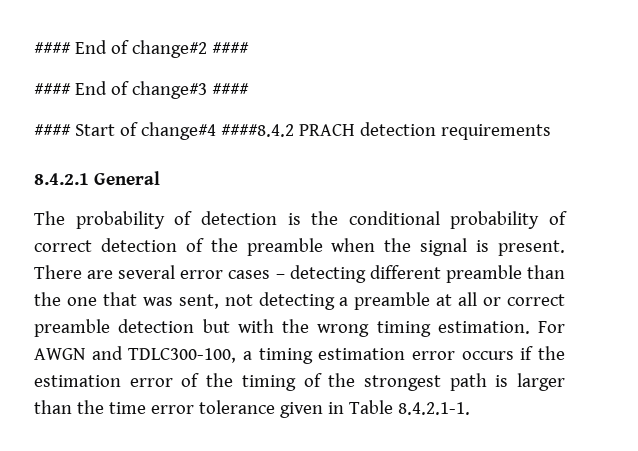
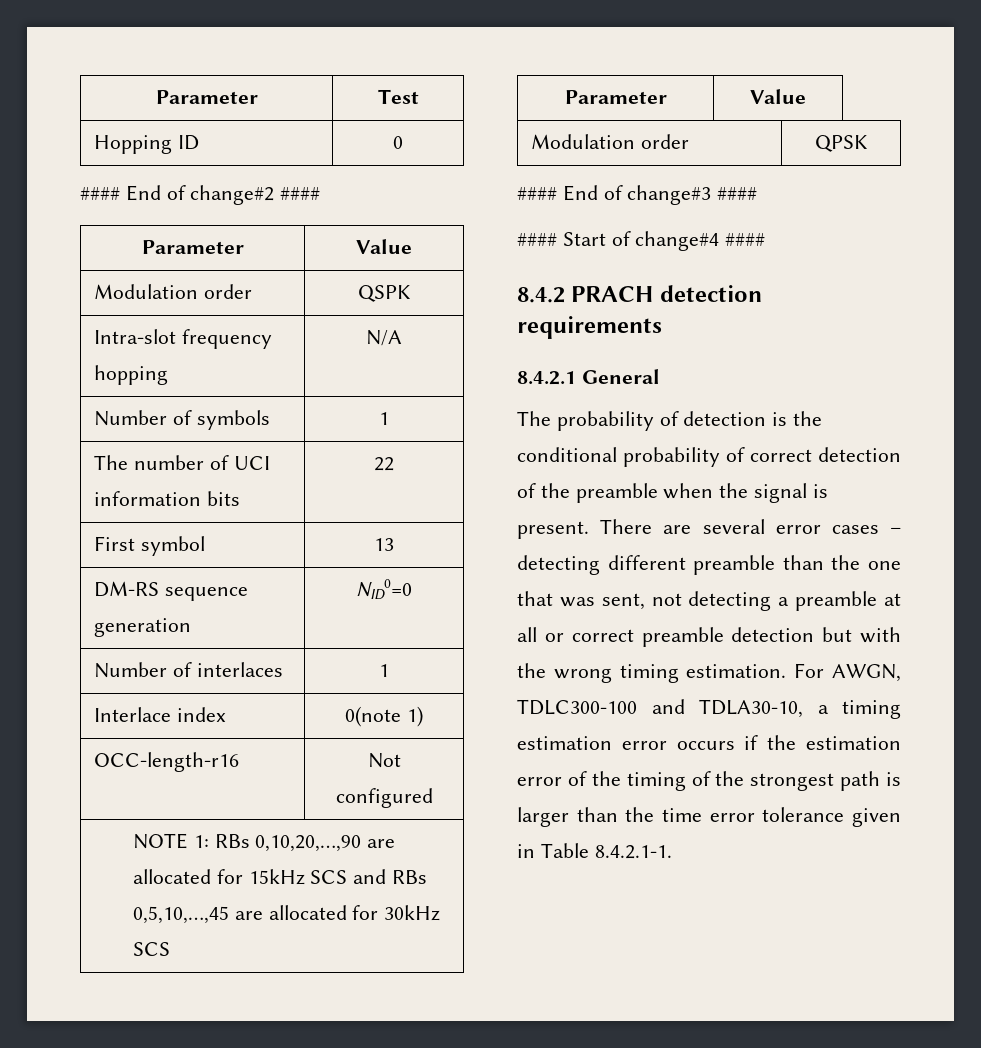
+ Parameter | Test
+ Hopping ID | 0
  #### End of change#2 ####
+ Parameter | Value
+ Modulation order | QSPK
+ Intra-slot frequency hopping | N/A
+ Number of symbols | 1
+ The number of UCI information bits | 22
+ First symbol | 13
+ DM-RS sequence generation | NID0=0
+ Number of interlaces | 1
+ Interlace index | 0(note 1)
+ OCC-length-r16 | Not configured
+ NOTE 1: RBs 0,10,20,…,90 are allocated for 15kHz SCS and RBs 0,5,10,…,45 are allocated for 30kHz SCS
+ Parameter | Value
+ Modulation order | QPSK
- #### Start of change#4 ####8.4.2 PRACH detection requirements
+ #### Start of change#4 ####
+ 8.4.2 PRACH detection requirements
- For AWGN and TDLC300-100, a timing estimation error occurs if the estimation error of the timing of the strongest path is larger than the time error tolerance given in Table 8.4.2.1-1.
+ For AWGN, TDLC300-100 and TDLA30-10, a timing estimation error occurs if the estimation error of the timing of the strongest path is larger than the time error tolerance given in Table 8.4.2.1-1.

